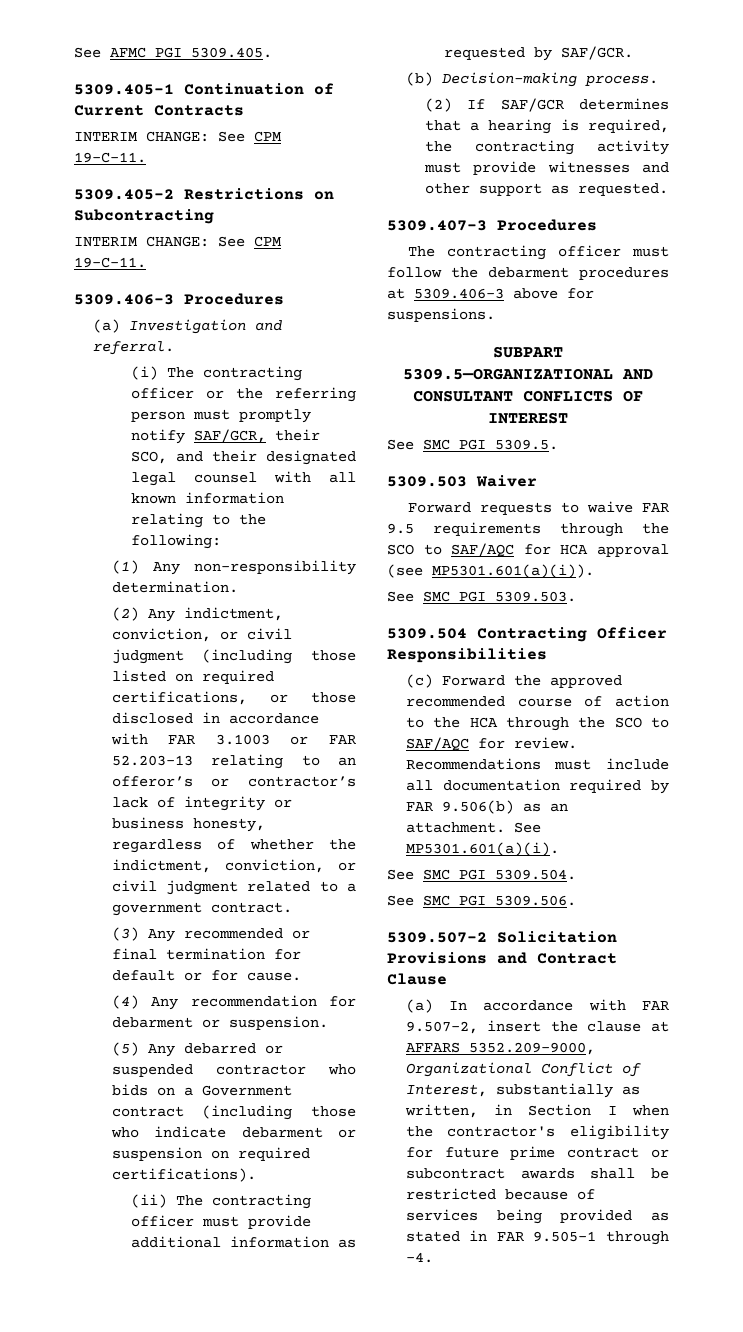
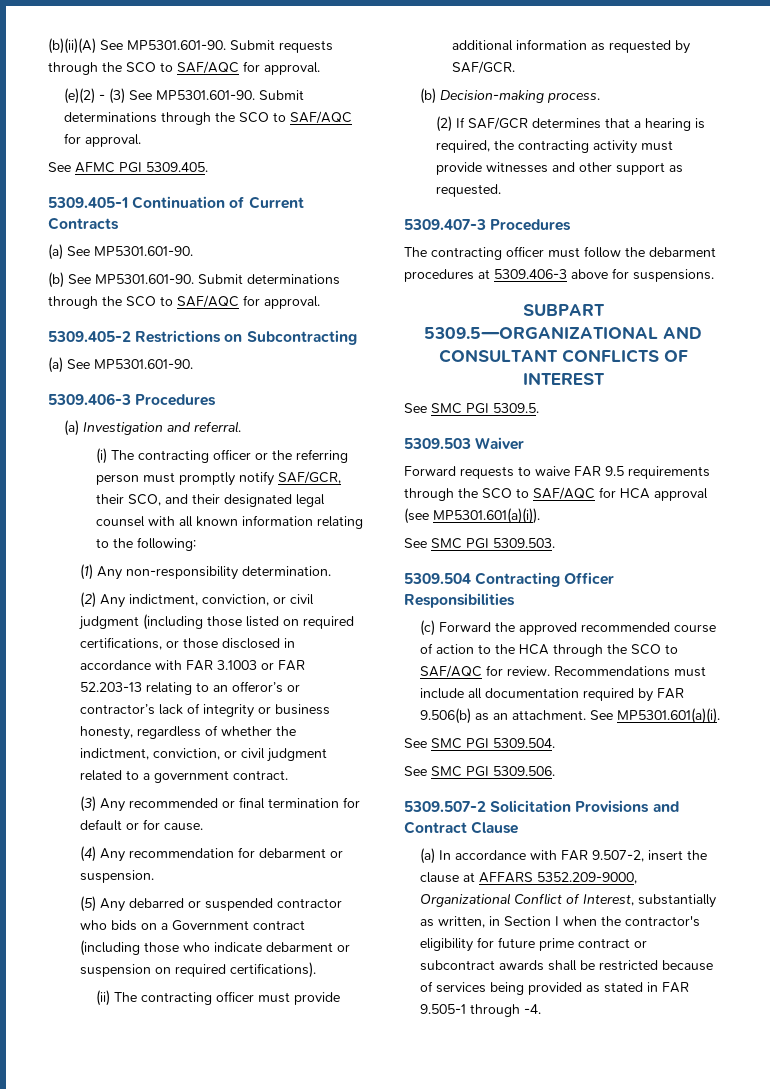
+ (b)(ii)(A) See MP5301.601-90. Submit requests through the SCO to SAF/AQC for approval.
+ (e)(2) - (3) See MP5301.601-90. Submit determinations through the SCO to SAF/AQC for approval.
  5309.405-1 Continuation of Current Contracts
- INTERIM CHANGE: See CPM 19-C-11.
+ (a) See MP5301.601-90.
+ (b) See MP5301.601-90. Submit determinations through the SCO to SAF/AQC for approval.
  5309.405-2 Restrictions on Subcontracting
- INTERIM CHANGE: See CPM 19-C-11.
+ (a) See MP5301.601-90.

